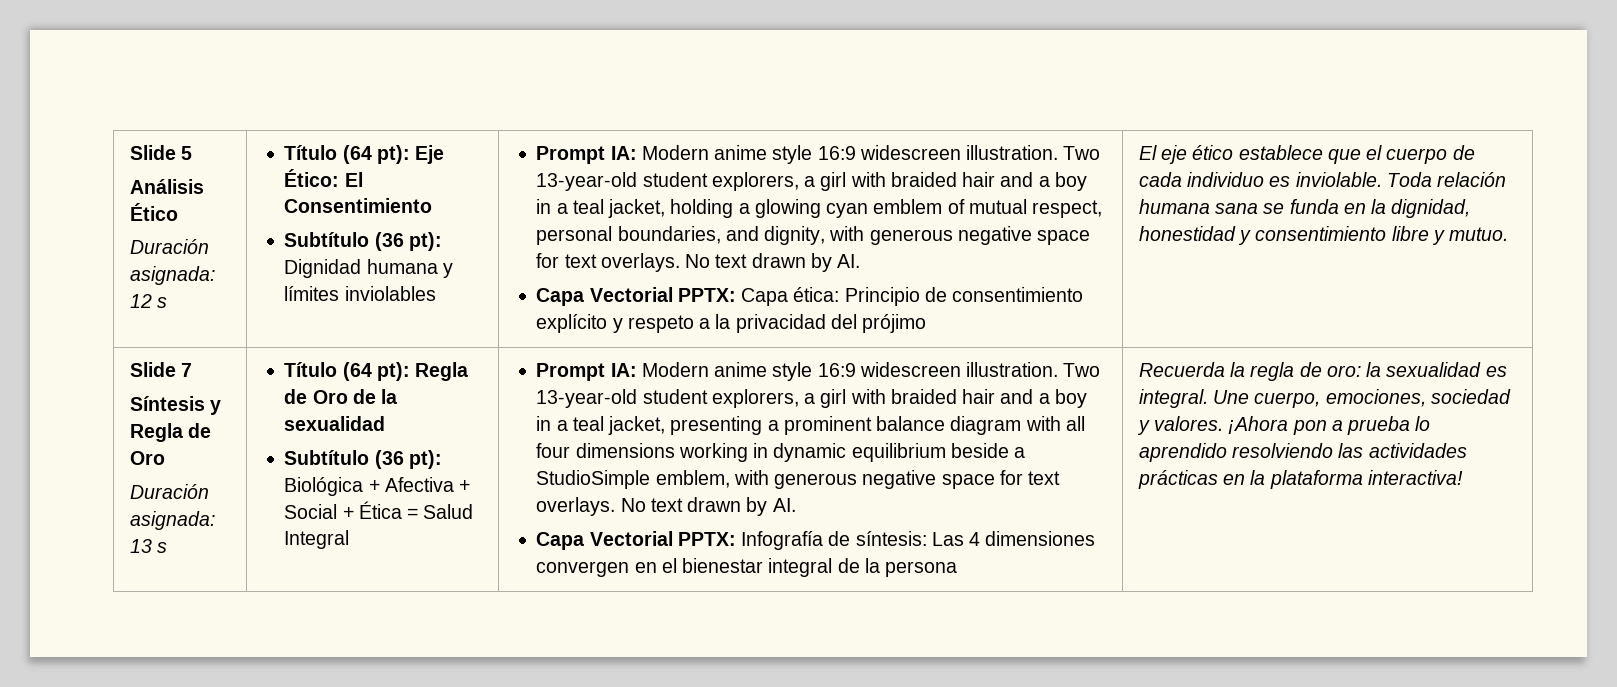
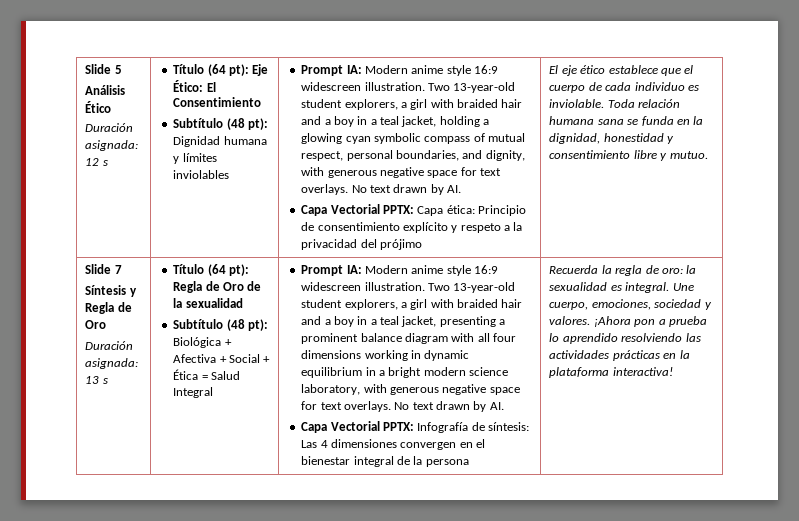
- Subtítulo (36 pt): Dignidad humana y límites inviolables
+ Subtítulo (48 pt): Dignidad humana y límites inviolables
- Two 13-year-old student explorers, a girl with braided hair and a boy in a teal jacket, holding a glowing cyan emblem of mutual respect, personal boundaries, and dignity, with generous negative space for text overlays.
+ Two 13-year-old student explorers, a girl with braided hair and a boy in a teal jacket, holding a glowing cyan symbolic compass of mutual respect, personal boundaries, and dignity, with generous negative space for text overlays.
- Subtítulo (36 pt): Biológica + Afectiva + Social + Ética = Salud Integral
+ Subtítulo (48 pt): Biológica + Afectiva + Social + Ética = Salud Integral
- Two 13-year-old student explorers, a girl with braided hair and a boy in a teal jacket, presenting a prominent balance diagram with all four dimensions working in dynamic equilibrium beside a StudioSimple emblem, with generous negative space for text overlays.
+ Two 13-year-old student explorers, a girl with braided hair and a boy in a teal jacket, presenting a prominent balance diagram with all four dimensions working in dynamic equilibrium in a bright modern science laboratory, with generous negative space for text overlays.

